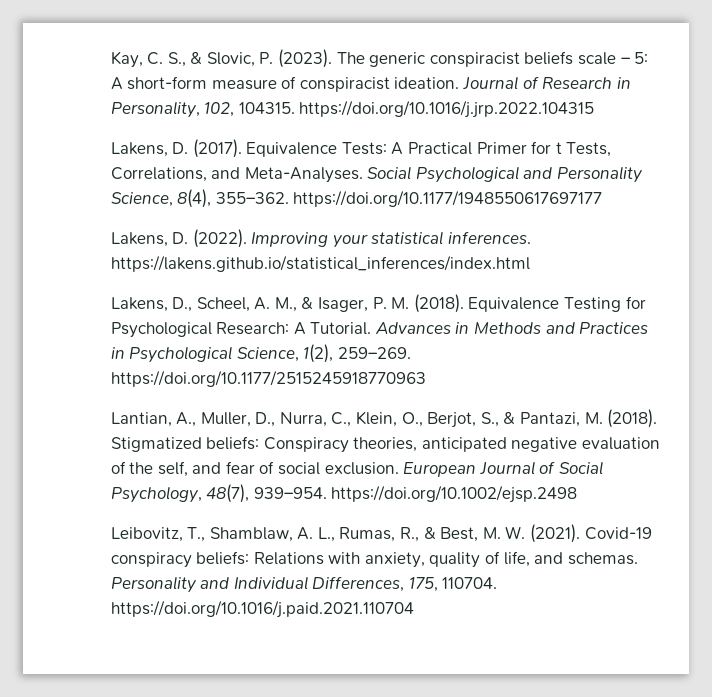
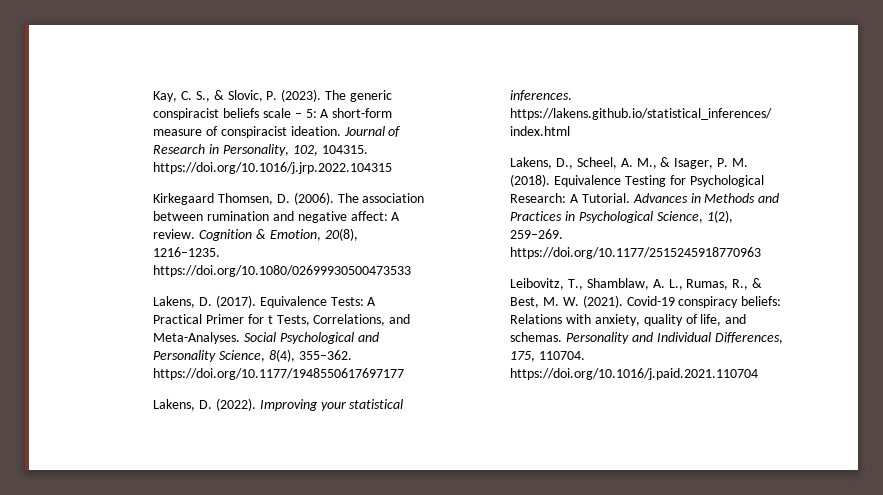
+ Kirkegaard Thomsen, D. (2006). The association between rumination and negative affect: A review. Cognition & Emotion, 20(8), 1216–1235. https://doi.org/10.1080/02699930500473533
- Lantian, A., Muller, D., Nurra, C., Klein, O., Berjot, S., & Pantazi, M. (2018). Stigmatized beliefs: Conspiracy theories, anticipated negative evaluation of the self, and fear of social exclusion. European Journal of Social Psychology, 48(7), 939–954. https://doi.org/10.1002/ejsp.2498

